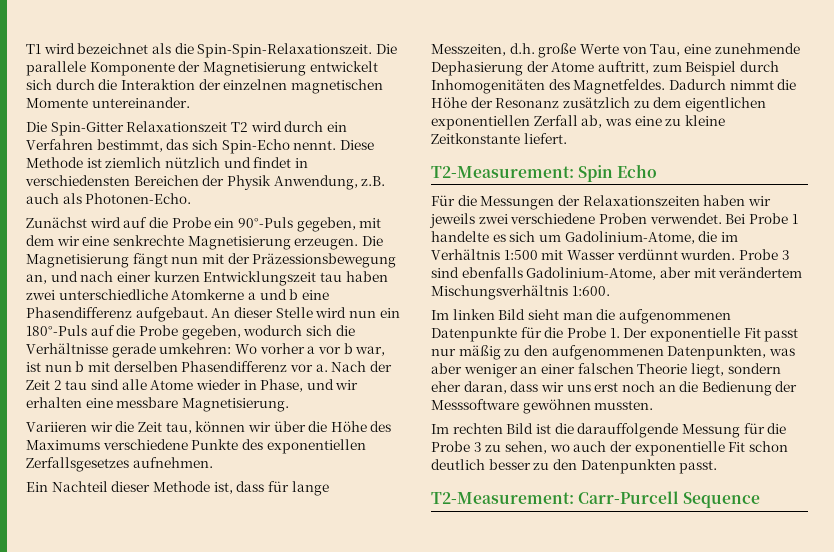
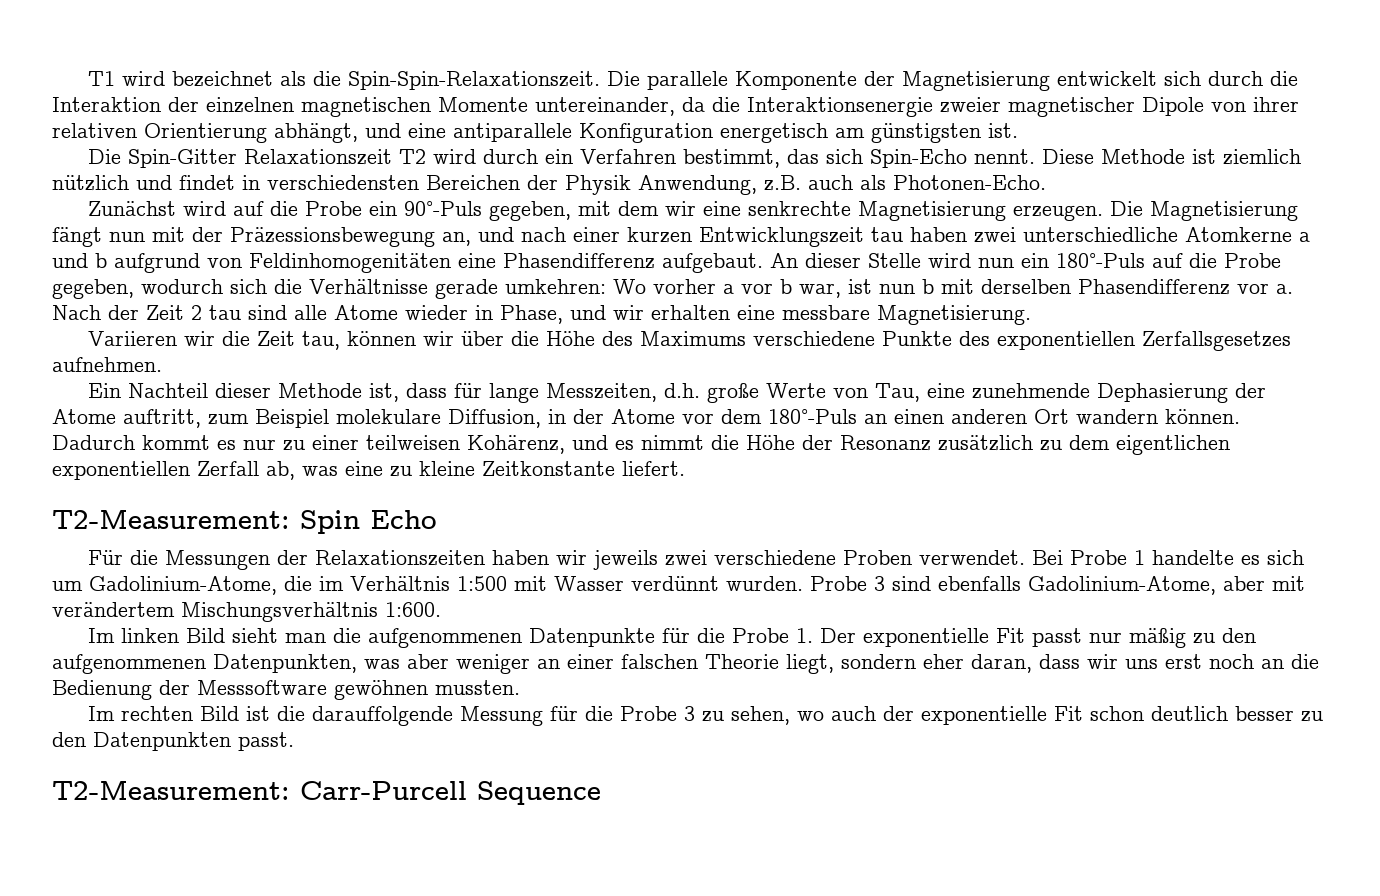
- Die parallele Komponente der Magnetisierung entwickelt sich durch die Interaktion der einzelnen magnetischen Momente untereinander.
+ Die parallele Komponente der Magnetisierung entwickelt sich durch die Interaktion der einzelnen magnetischen Momente untereinander, da die Interaktionsenergie zweier magnetischer Dipole von ihrer relativen Orientierung abhängt, und eine antiparallele Konfiguration energetisch am günstigsten ist.
- Die Magnetisierung fängt nun mit der Präzessionsbewegung an, und nach einer kurzen Entwicklungszeit tau haben zwei unterschiedliche Atomkerne a und b eine Phasendifferenz aufgebaut.
+ Die Magnetisierung fängt nun mit der Präzessionsbewegung an, und nach einer kurzen Entwicklungszeit tau haben zwei unterschiedliche Atomkerne a und b aufgrund von Feldinhomogenitäten eine Phasendifferenz aufgebaut.
- Ein Nachteil dieser Methode ist, dass für lange Messzeiten, d.h. große Werte von Tau, eine zunehmende Dephasierung der Atome auftritt, zum Beispiel durch Inhomogenitäten des Magnetfeldes. Dadurch nimmt die Höhe der Resonanz zusätzlich zu dem eigentlichen exponentiellen Zerfall ab, was eine zu kleine Zeitkonstante liefert.
+ Ein Nachteil dieser Methode ist, dass für lange Messzeiten, d.h. große Werte von Tau, eine zunehmende Dephasierung der Atome auftritt, zum Beispiel molekulare Diffusion, in der Atome vor dem 180°-Puls an einen anderen Ort wandern können. Dadurch kommt es nur zu einer teilweisen Kohärenz, und es nimmt die Höhe der Resonanz zusätzlich zu dem eigentlichen exponentiellen Zerfall ab, was eine zu kleine Zeitkonstante liefert.

